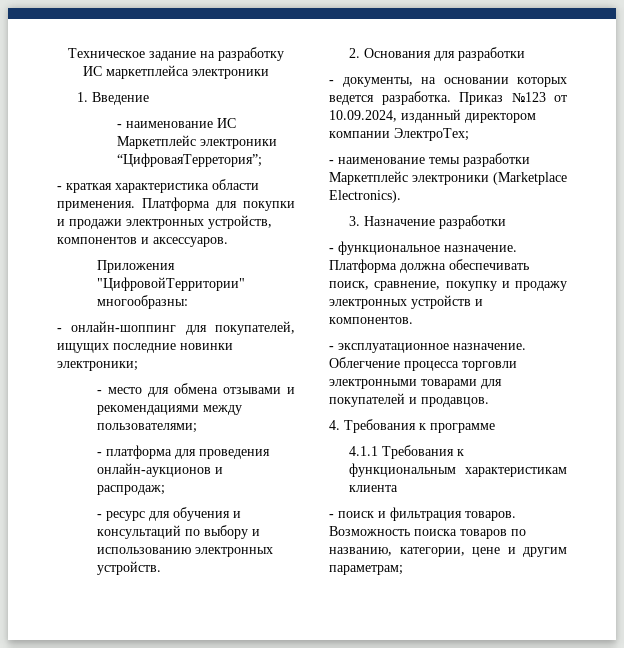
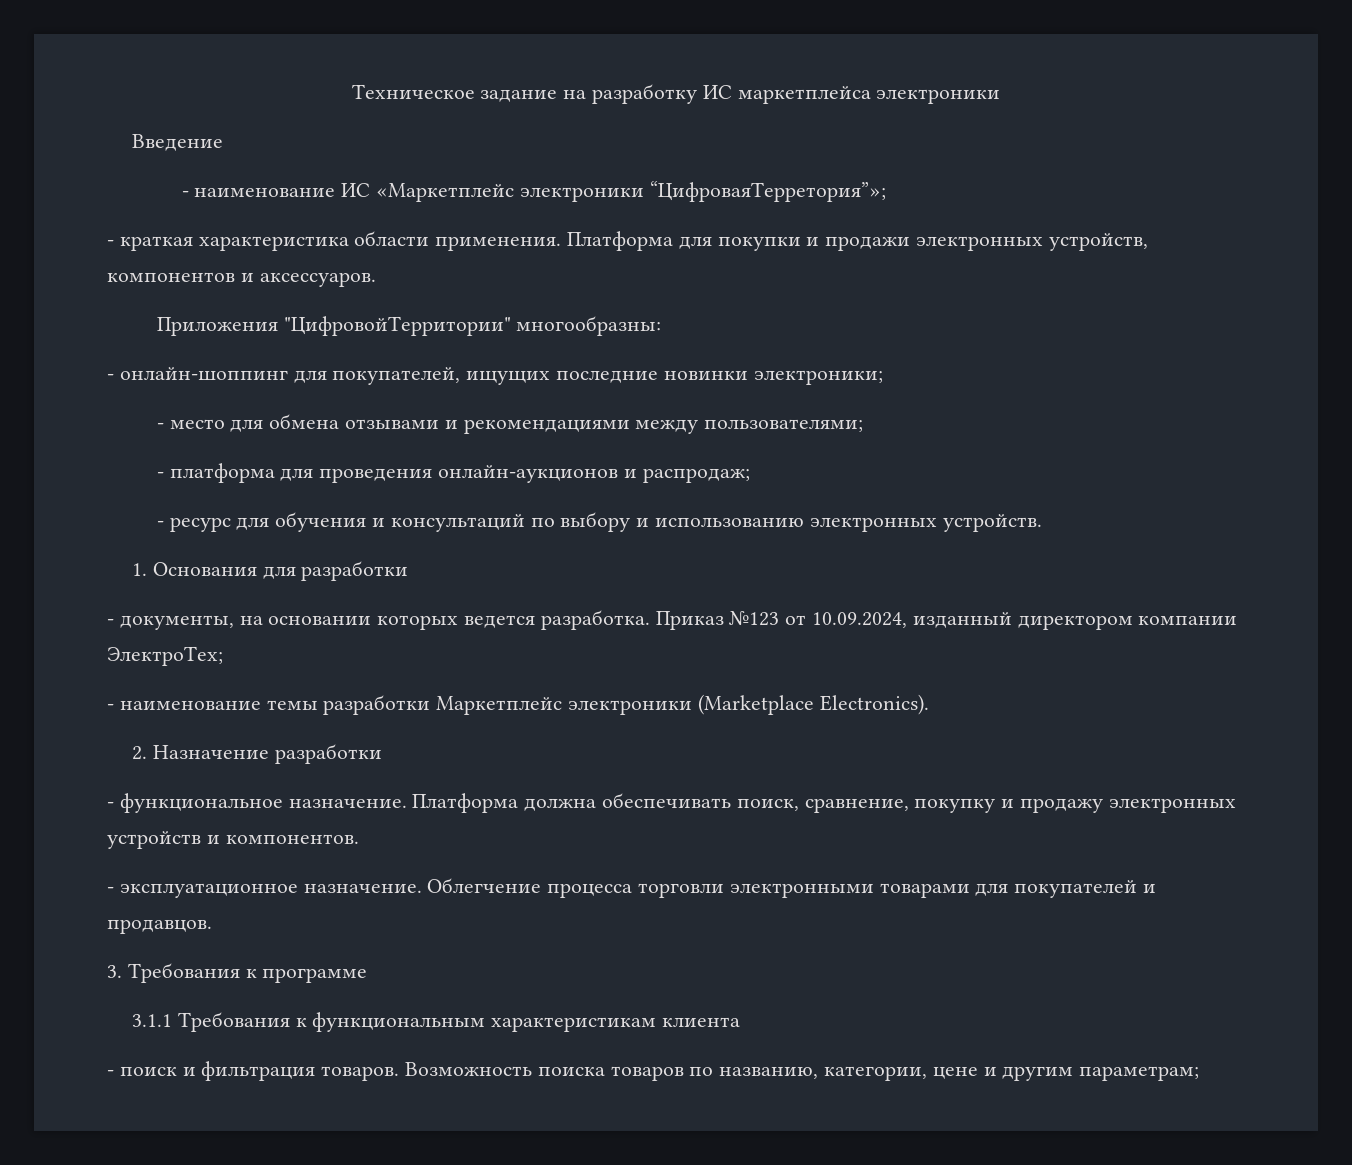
- 1. Введение
+ Введение
- - наименование ИС Маркетплейс электроники “ЦифроваяТерретория”;
+ - наименование ИС «Маркетплейс электроники “ЦифроваяТерретория”»;
- 2. Основания для разработки
+ 1. Основания для разработки
- 3. Назначение разработки
+ 2. Назначение разработки
- 4. Требования к программе
+ 3. Требования к программе
- 4.1.1 Требования к функциональным характеристикам клиента
+ 3.1.1 Требования к функциональным характеристикам клиента

